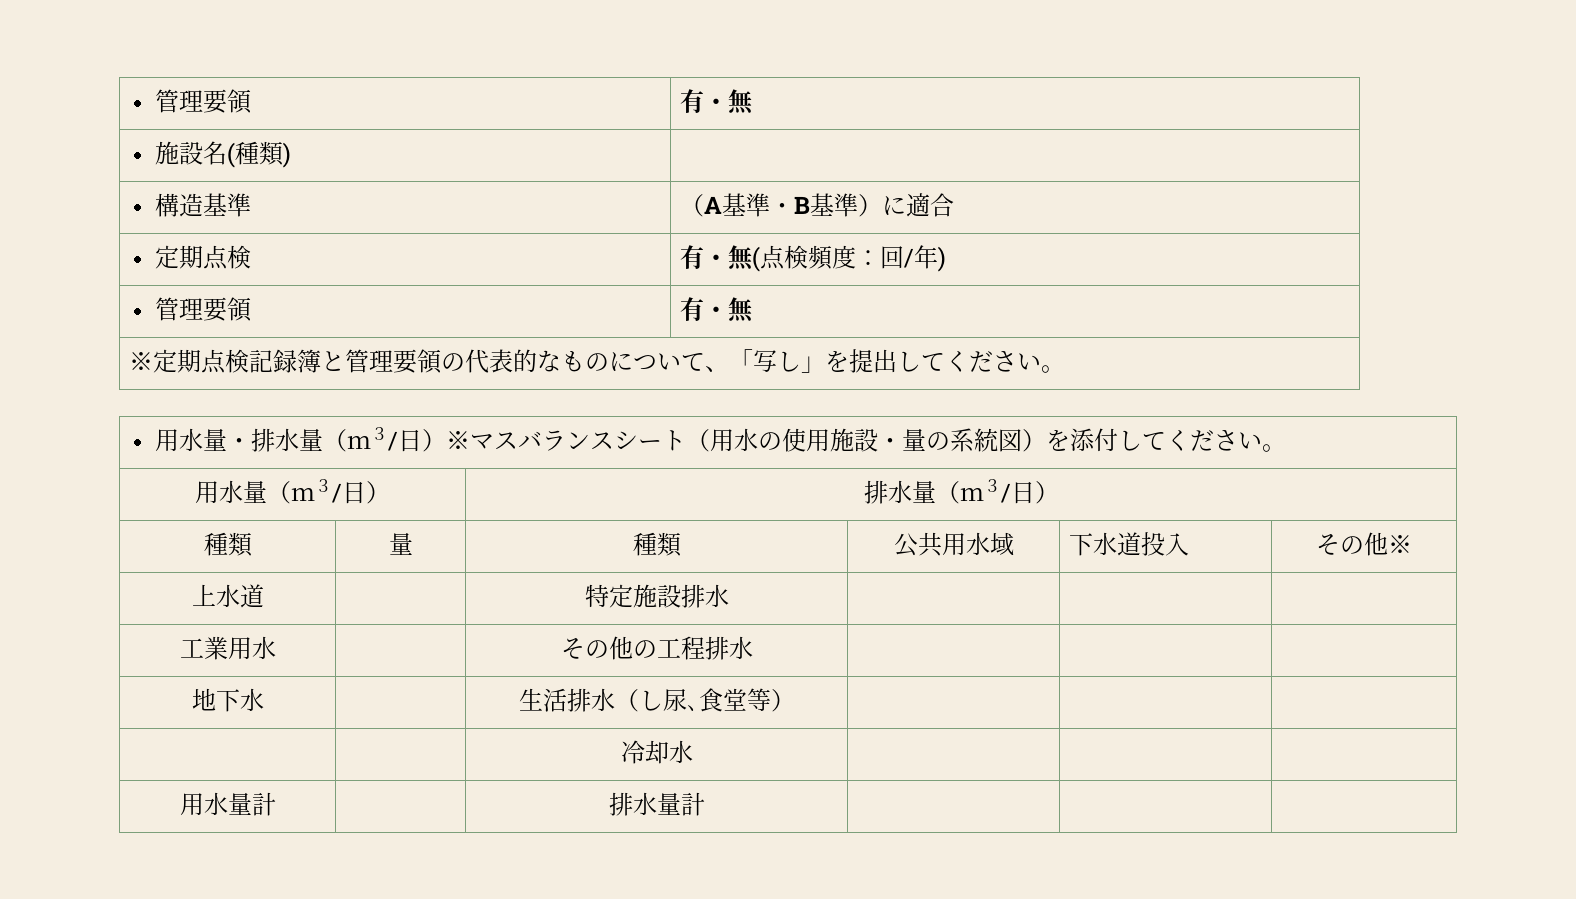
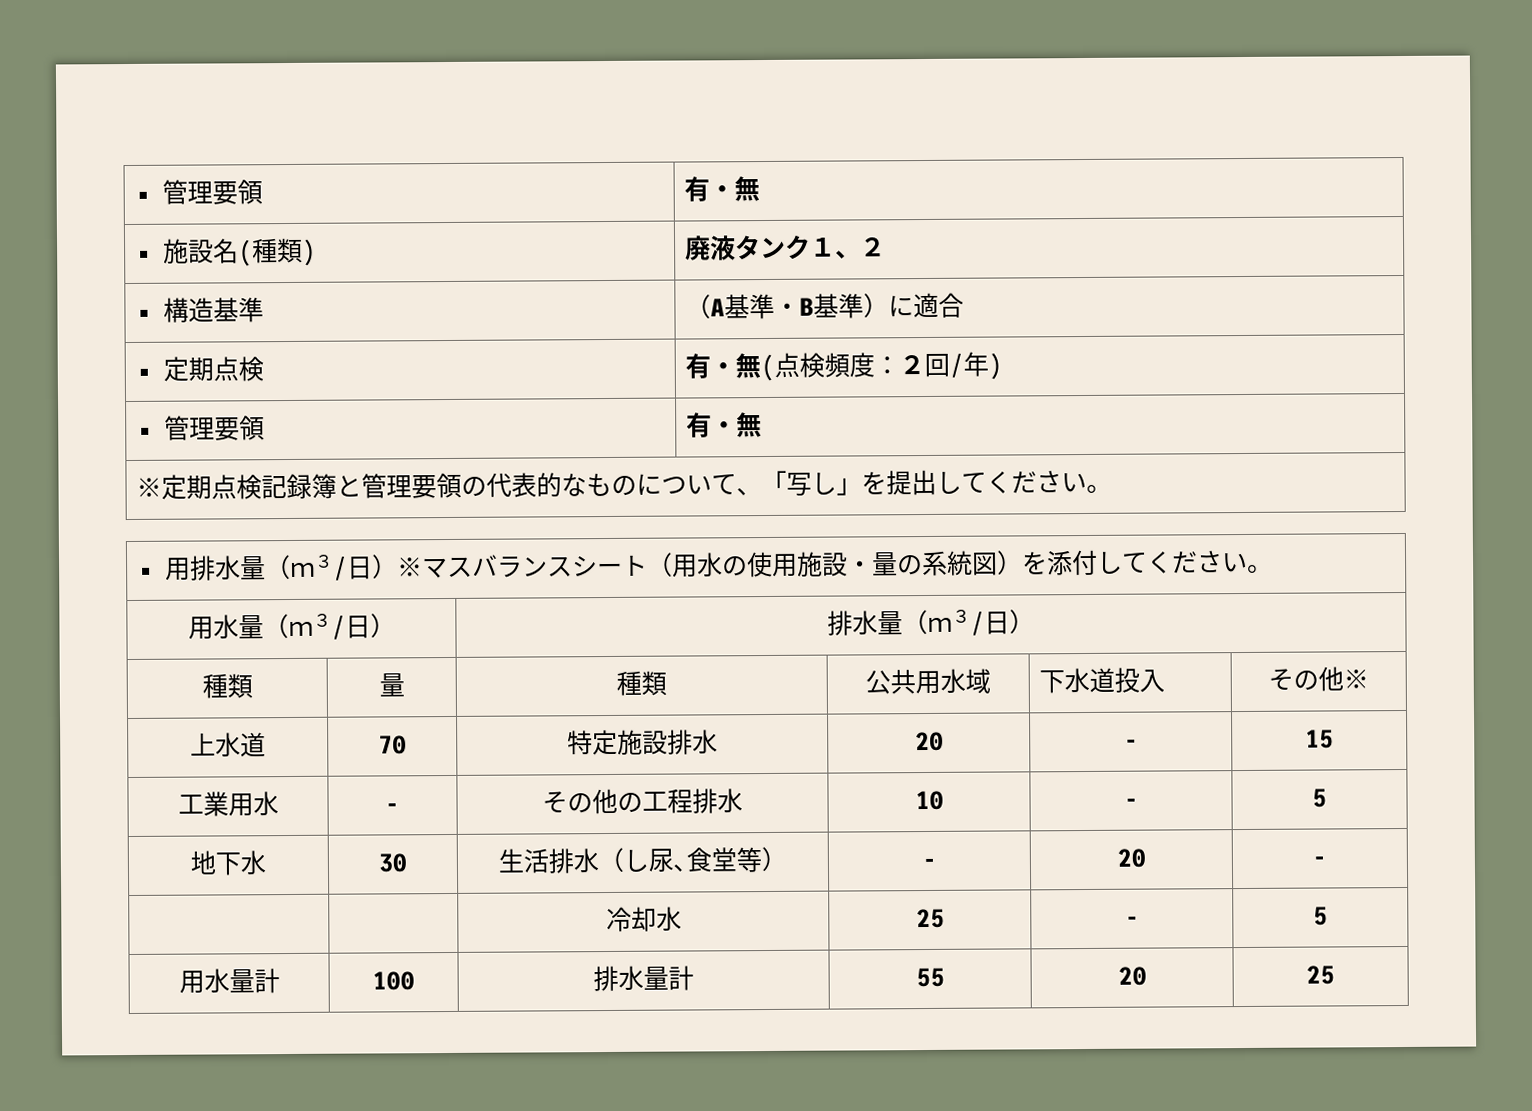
- 施設名(種類) |
+ 施設名(種類) | 廃液タンク１、２
- 定期点検 | 有・無(点検頻度：回/年)
+ 定期点検 | 有・無(点検頻度：２回/年)
- 用水量・排水量（ｍ３/日）※マスバランスシート（用水の使用施設・量の系統図）を添付してください。
+ 用排水量（ｍ３/日）※マスバランスシート（用水の使用施設・量の系統図）を添付してください。
- 上水道 | | 特定施設排水 | | |
+ 上水道 | 70 | 特定施設排水 | 20 | - | 15
- 工業用水 | | その他の工程排水 | | |
+ 工業用水 | - | その他の工程排水 | 10 | - | 5
- 地下水 | | 生活排水（し尿､食堂等） | | |
+ 地下水 | 30 | 生活排水（し尿､食堂等） | - | 20 | -
- | | 冷却水 | | |
+ | | 冷却水 | 25 | - | 5
- 用水量計 | | 排水量計 | | |
+ 用水量計 | 100 | 排水量計 | 55 | 20 | 25

